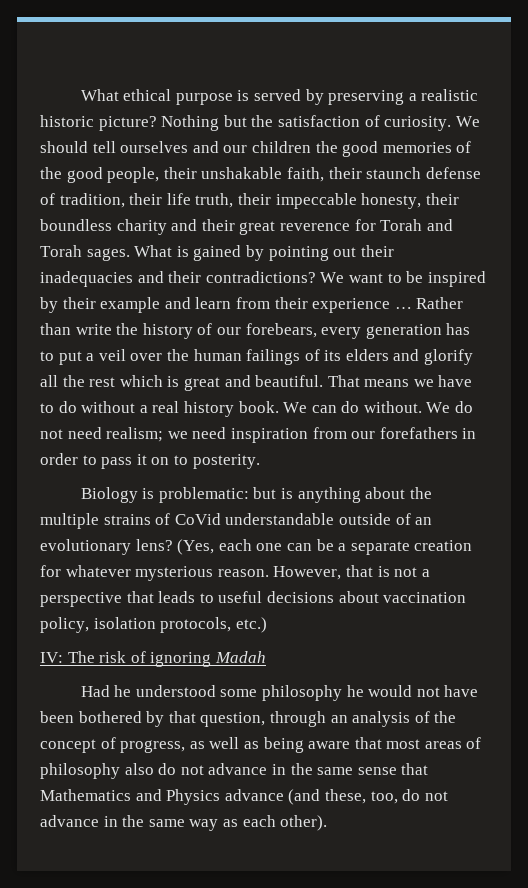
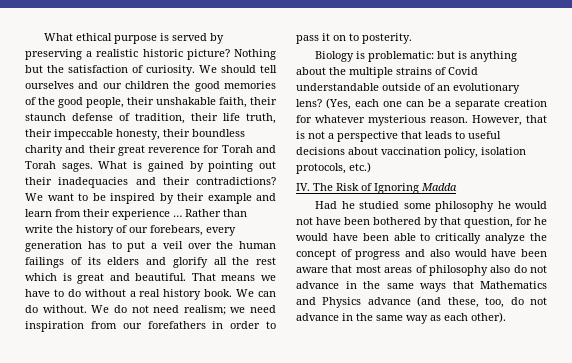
- Biology is problematic: but is anything about the multiple strains of CoVid understandable outside of an evolutionary lens?
+ Biology is problematic: but is anything about the multiple strains of Covid understandable outside of an evolutionary lens?
- IV: The risk of ignoring Madah
+ IV. The Risk of Ignoring Madda
- Had he understood some philosophy he would not have been bothered by that question, through an analysis of the concept of progress, as well as being aware that most areas of philosophy also do not advance in the same sense that Mathematics and Physics advance (and these, too, do not advance in the same way as each other).
+ Had he studied some philosophy he would not have been bothered by that question, for he would have been able to critically analyze the concept of progress and also would have been aware that most areas of philosophy also do not advance in the same ways that Mathematics and Physics advance (and these, too, do not advance in the same way as each other).

